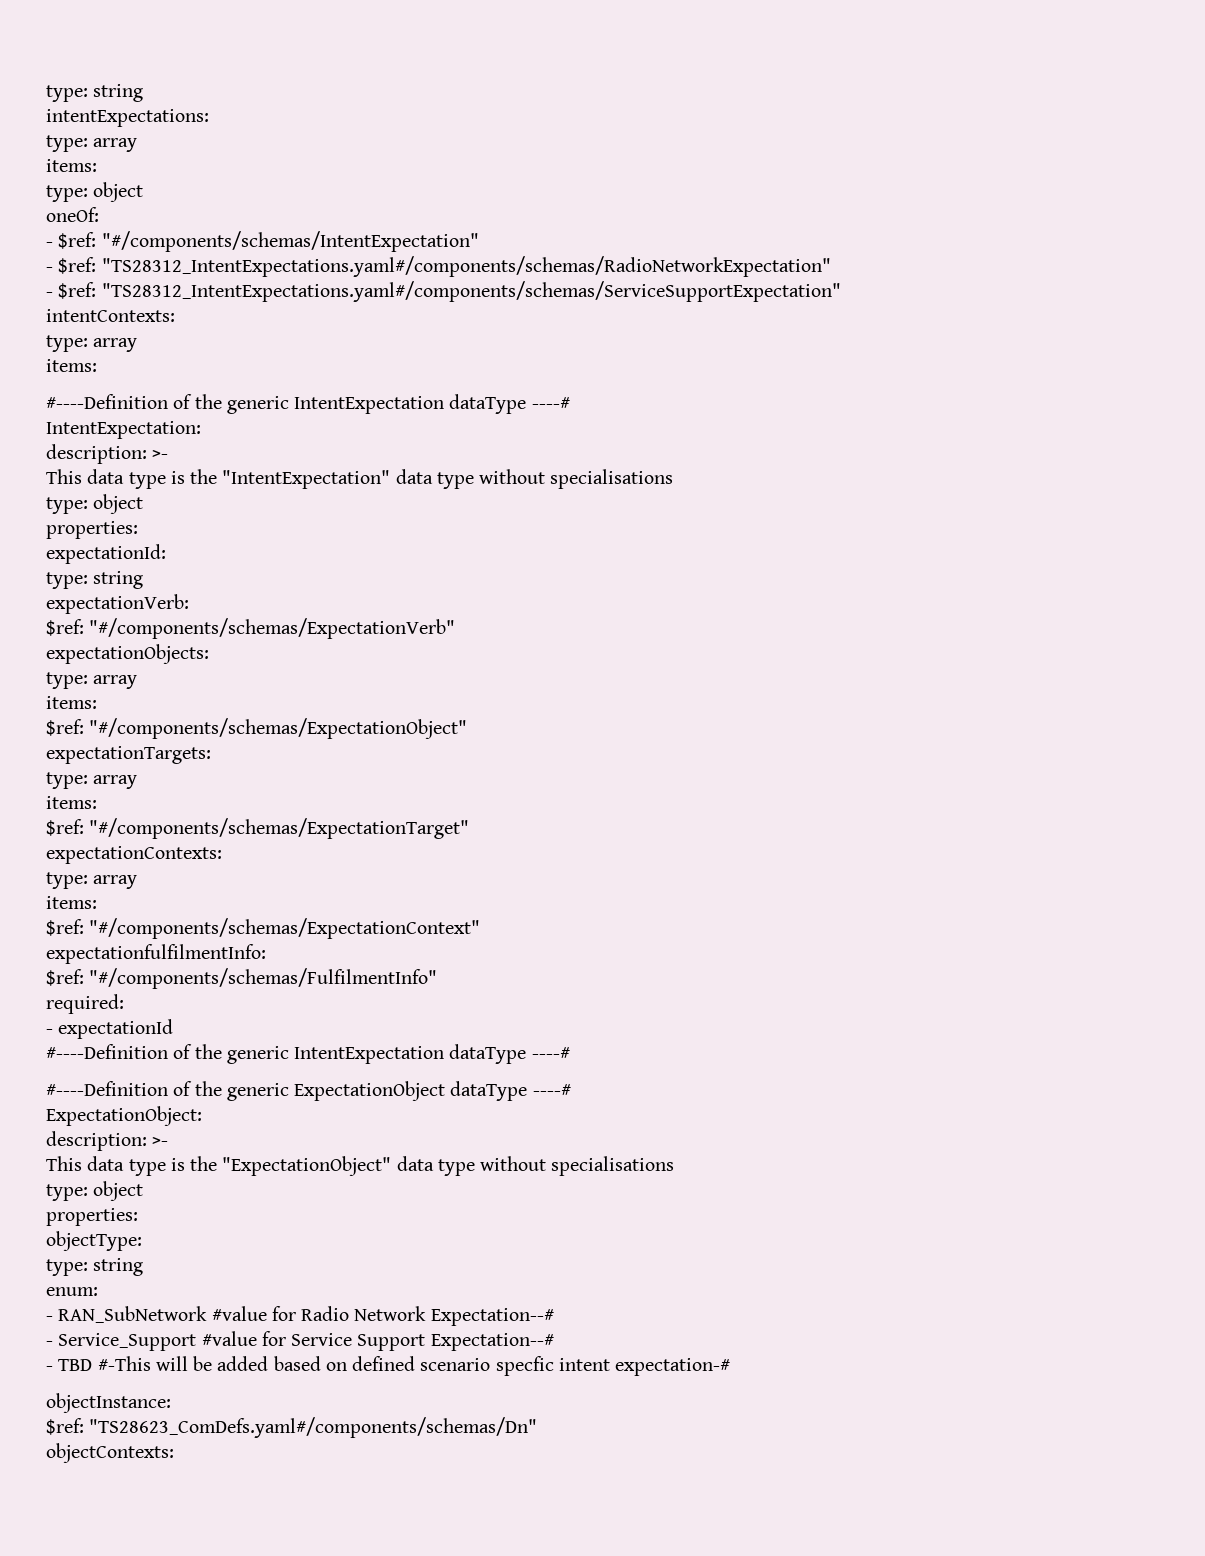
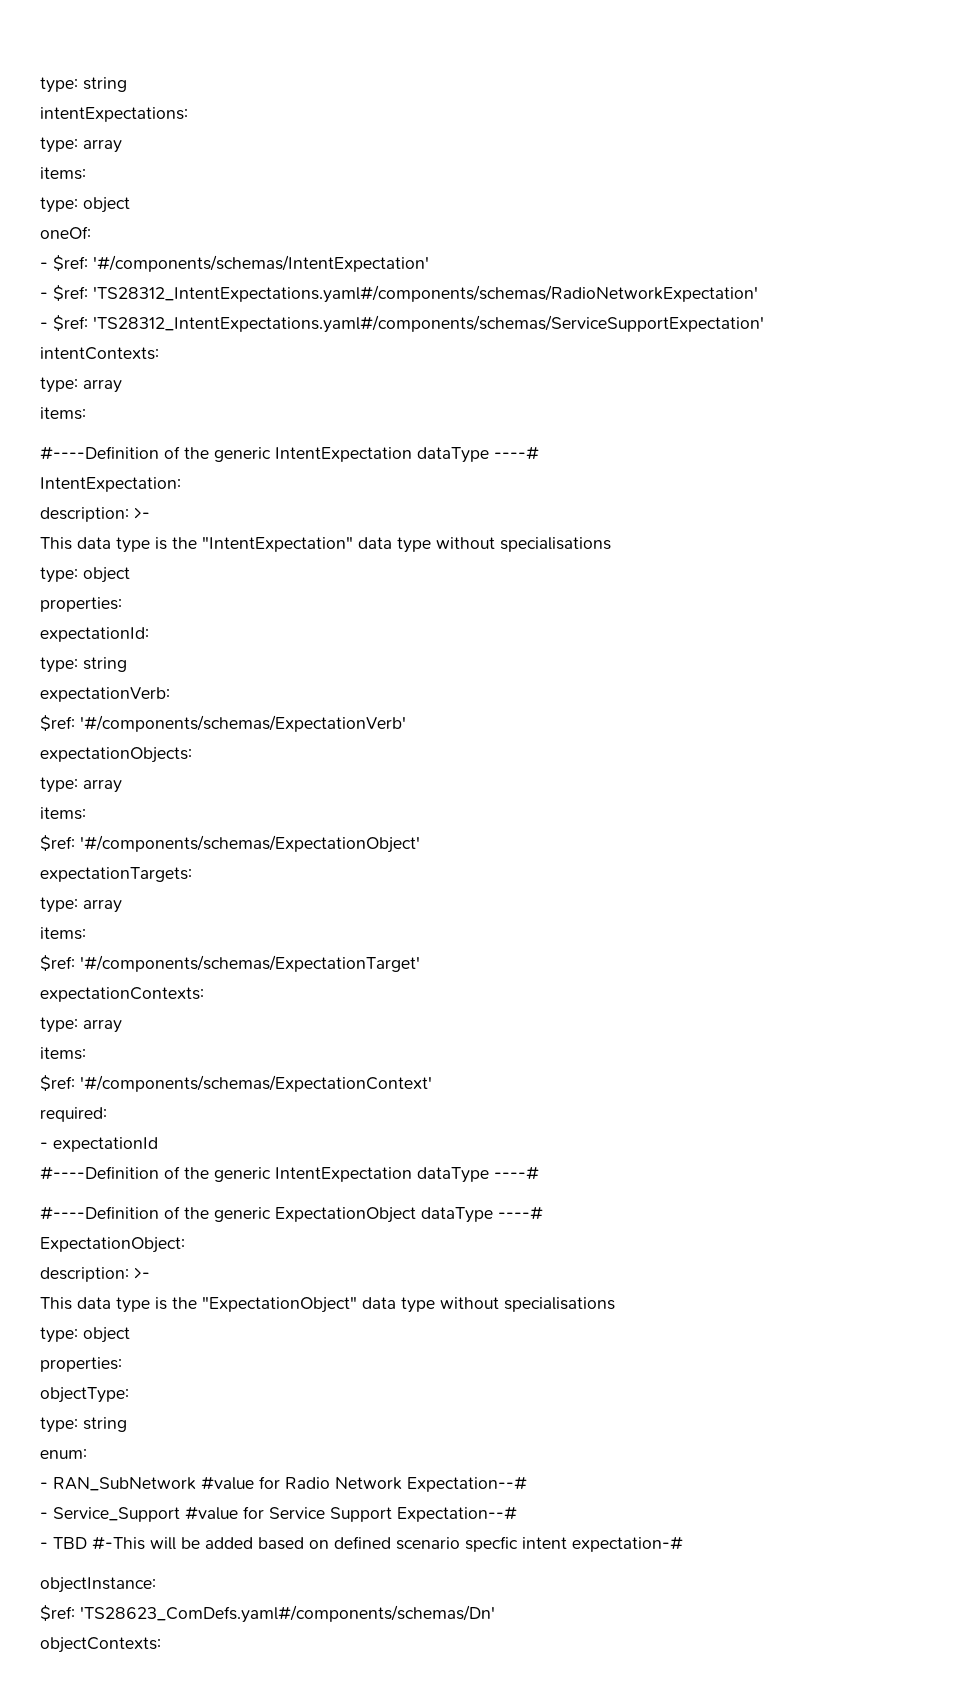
- - $ref: "#/components/schemas/IntentExpectation"
- - $ref: "TS28312_IntentExpectations.yaml#/components/schemas/RadioNetworkExpectation"
- - $ref: "TS28312_IntentExpectations.yaml#/components/schemas/ServiceSupportExpectation"
+ - $ref: '#/components/schemas/IntentExpectation'
+ - $ref: 'TS28312_IntentExpectations.yaml#/components/schemas/RadioNetworkExpectation'
+ - $ref: 'TS28312_IntentExpectations.yaml#/components/schemas/ServiceSupportExpectation'
- $ref: "#/components/schemas/ExpectationVerb"
+ $ref: '#/components/schemas/ExpectationVerb'
- $ref: "#/components/schemas/ExpectationObject"
+ $ref: '#/components/schemas/ExpectationObject'
- $ref: "#/components/schemas/ExpectationTarget"
+ $ref: '#/components/schemas/ExpectationTarget'
- $ref: "#/components/schemas/ExpectationContext"
- expectationfulfilmentInfo:
- $ref: "#/components/schemas/FulfilmentInfo"
+ $ref: '#/components/schemas/ExpectationContext'
- $ref: "TS28623_ComDefs.yaml#/components/schemas/Dn"
+ $ref: 'TS28623_ComDefs.yaml#/components/schemas/Dn'

